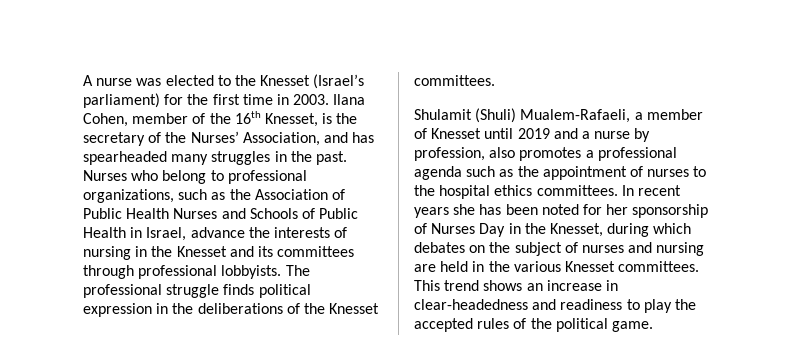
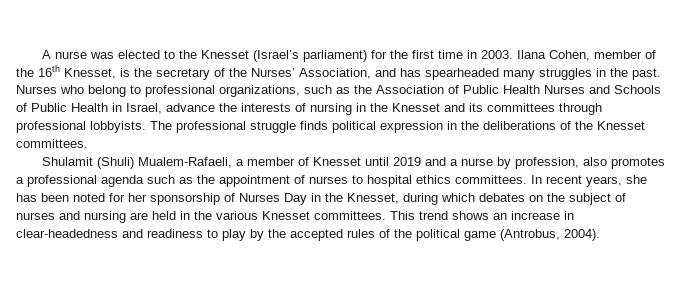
- Shulamit (Shuli) Mualem-Rafaeli, a member of Knesset until 2019 and a nurse by profession, also promotes a professional agenda such as the appointment of nurses to the hospital ethics committees.
+ Shulamit (Shuli) Mualem-Rafaeli, a member of Knesset until 2019 and a nurse by profession, also promotes a professional agenda such as the appointment of nurses to hospital ethics committees.
- In recent years she has been noted for her sponsorship of Nurses Day in the Knesset, during which debates on the subject of nurses and nursing are held in the various Knesset committees.
+ In recent years, she has been noted for her sponsorship of Nurses Day in the Knesset, during which debates on the subject of nurses and nursing are held in the various Knesset committees.
- This trend shows an increase in clear-headedness and readiness to play the accepted rules of the political game.
+ This trend shows an increase in clear-headedness and readiness to play by the accepted rules of the political game (Antrobus, 2004).

